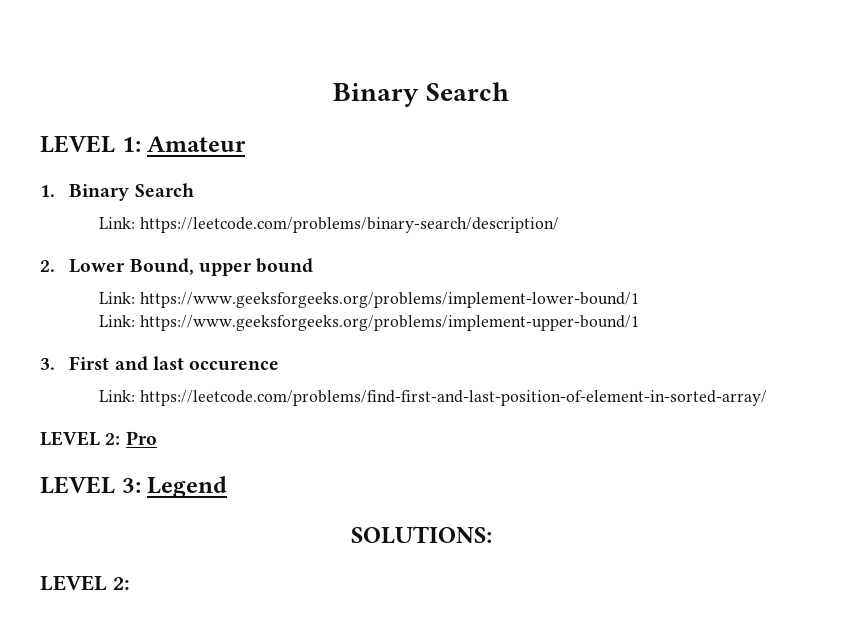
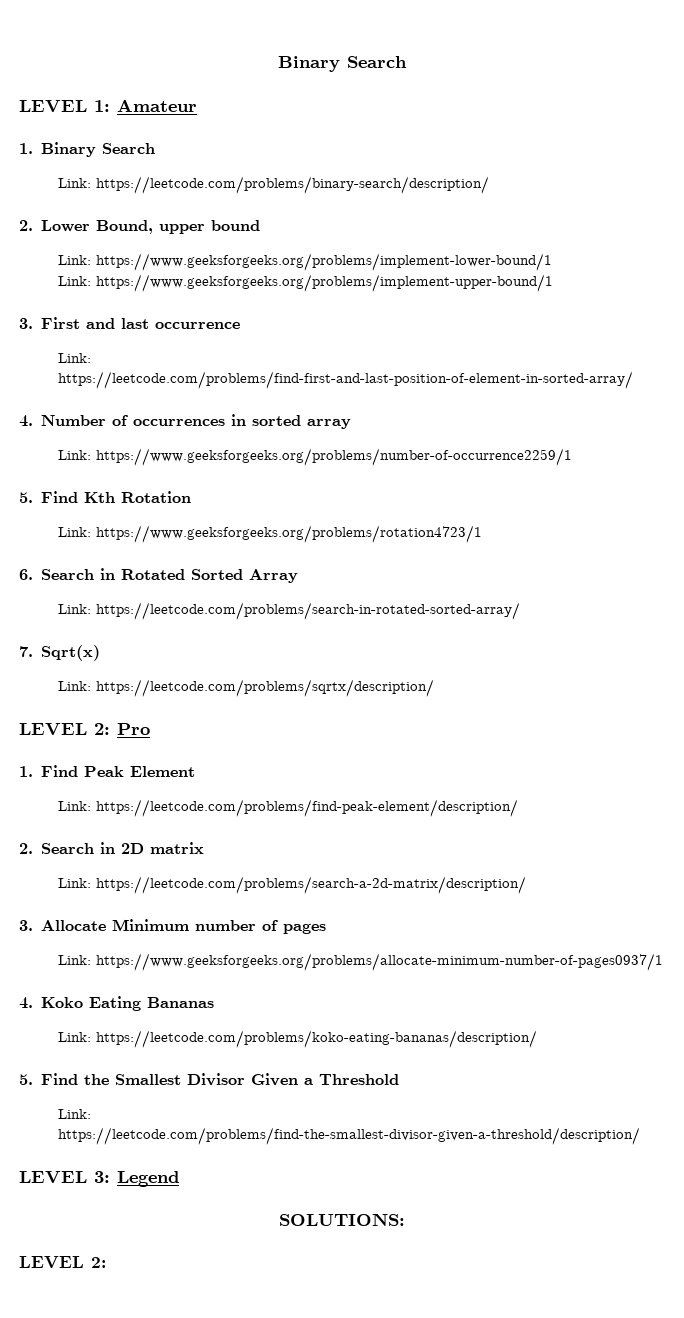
- 3. First and last occurence
+ 3. First and last occurrence
+ 4. Number of occurrences in sorted array
+ Link: https://www.geeksforgeeks.org/problems/number-of-occurrence2259/1
+ 5. Find Kth Rotation
+ Link: https://www.geeksforgeeks.org/problems/rotation4723/1
+ 6. Search in Rotated Sorted Array
+ Link: https://leetcode.com/problems/search-in-rotated-sorted-array/
+ 7. Sqrt(x)
+ Link: https://leetcode.com/problems/sqrtx/description/
  LEVEL 2: Pro
+ 1. Find Peak Element
+ Link: https://leetcode.com/problems/find-peak-element/description/
+ 2. Search in 2D matrix
+ Link: https://leetcode.com/problems/search-a-2d-matrix/description/
+ 3. Allocate Minimum number of pages
+ Link: https://www.geeksforgeeks.org/problems/allocate-minimum-number-of-pages0937/1
+ 4. Koko Eating Bananas
+ Link: https://leetcode.com/problems/koko-eating-bananas/description/
+ 5. Find the Smallest Divisor Given a Threshold
+ Link: https://leetcode.com/problems/find-the-smallest-divisor-given-a-threshold/description/

